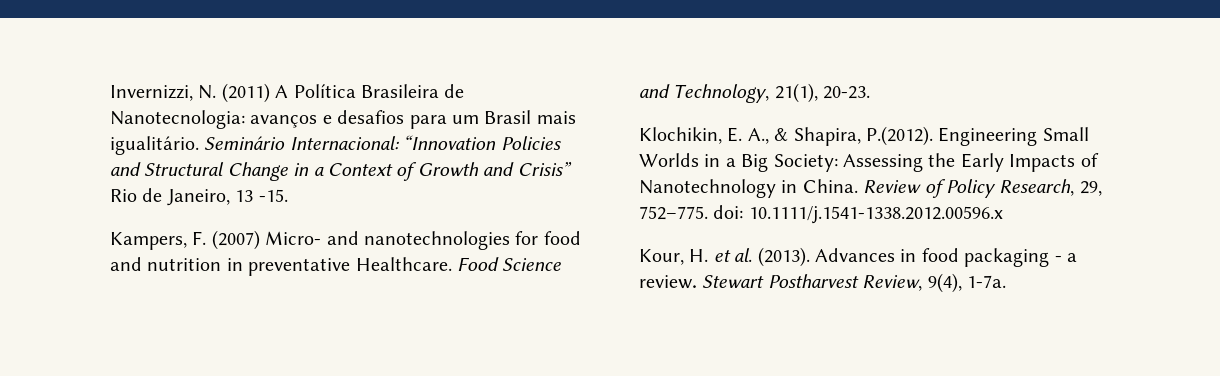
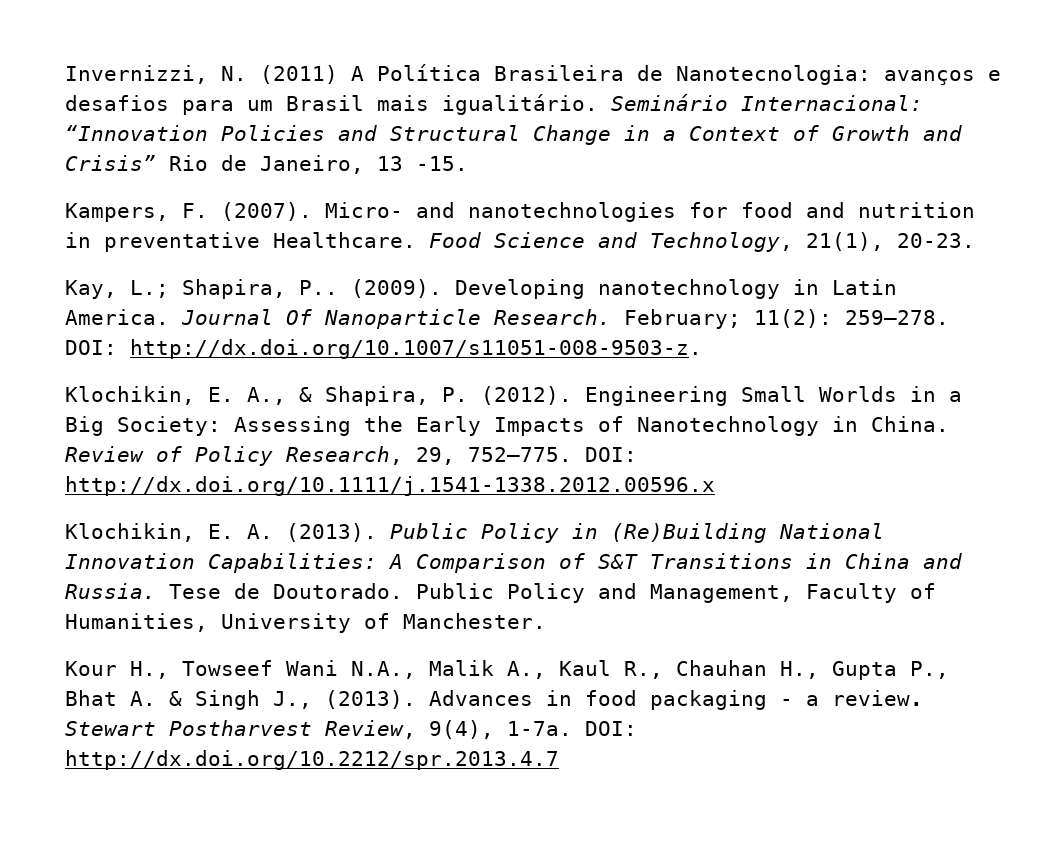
- Kampers, F. (2007) Micro- and nanotechnologies for food and nutrition in preventative Healthcare.
+ Kampers, F. (2007). Micro- and nanotechnologies for food and nutrition in preventative Healthcare.
+ Kay, L.; Shapira, P.. (2009). Developing nanotechnology in Latin America. Journal Of Nanoparticle Research. February; 11(2): 259–278. DOI: http://dx.doi.org/10.1007/s11051-008-9503-z.
- Klochikin, E. A., & Shapira, P.(2012). Engineering Small Worlds in a Big Society: Assessing the Early Impacts of Nanotechnology in China.
+ Klochikin, E. A., & Shapira, P. (2012). Engineering Small Worlds in a Big Society: Assessing the Early Impacts of Nanotechnology in China.
- Review of Policy Research, 29, 752–775. doi: 10.1111/j.1541-1338.2012.00596.x
- Kour, H. et al. (2013).
+ Review of Policy Research, 29, 752–775. DOI: http://dx.doi.org/10.1111/j.1541-1338.2012.00596.x
+ Klochikin, E. A. (2013). Public Policy in (Re)Building National Innovation Capabilities: A Comparison of S&T Transitions in China and Russia. Tese de Doutorado. Public Policy and Management, Faculty of Humanities, University of Manchester.
+ Kour H., Towseef Wani N.A., Malik A., Kaul R., Chauhan H., Gupta P., Bhat A. & Singh J., (2013).
+ DOI: http://dx.doi.org/10.2212/spr.2013.4.7

